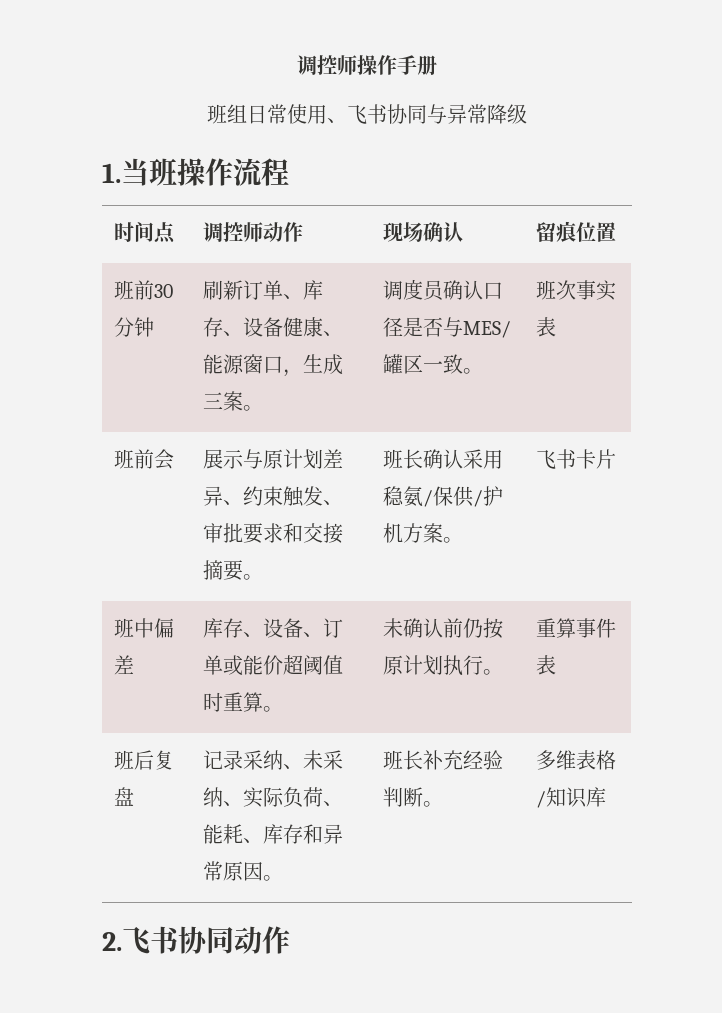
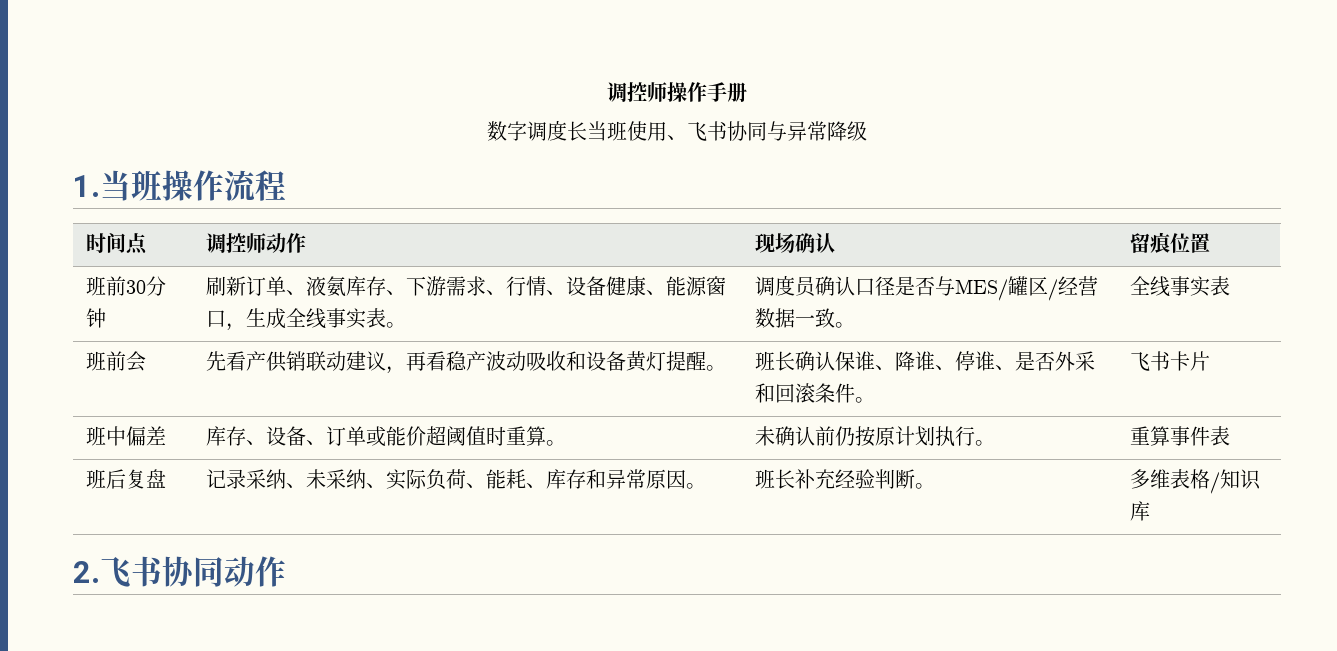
- 班组日常使用、飞书协同与异常降级
+ 数字调度长当班使用、飞书协同与异常降级
- 班前30分钟 | 刷新订单、库存、设备健康、能源窗口，生成三案。 | 调度员确认口径是否与MES/罐区一致。 | 班次事实表
+ 班前30分钟 | 刷新订单、液氨库存、下游需求、行情、设备健康、能源窗口，生成全线事实表。 | 调度员确认口径是否与MES/罐区/经营数据一致。 | 全线事实表
- 班前会 | 展示与原计划差异、约束触发、审批要求和交接摘要。 | 班长确认采用稳氨/保供/护机方案。 | 飞书卡片
+ 班前会 | 先看产供销联动建议，再看稳产波动吸收和设备黄灯提醒。 | 班长确认保谁、降谁、停谁、是否外采和回滚条件。 | 飞书卡片

